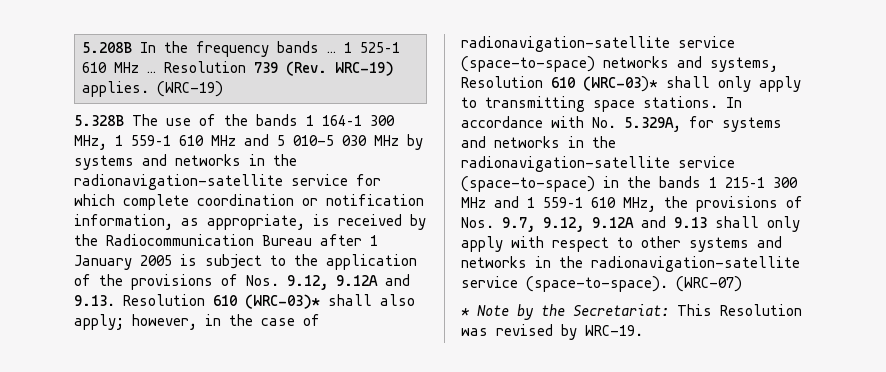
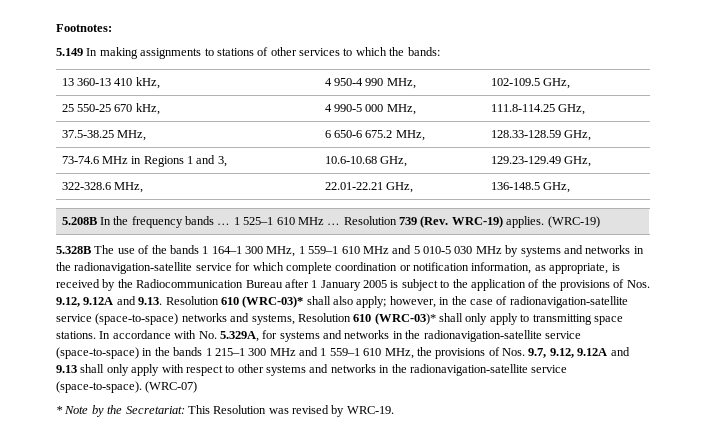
+ Footnotes:
+ 5.149 In making assignments to stations of other services to which the bands:
+ 13 360-13 410 kHz, | 4 950-4 990 MHz, | 102-109.5 GHz,
+ 25 550-25 670 kHz, | 4 990-5 000 MHz, | 111.8-114.25 GHz,
+ 37.5-38.25 MHz, | 6 650-6 675.2 MHz, | 128.33-128.59 GHz,
+ 73-74.6 MHz in Regions 1 and 3, | 10.6-10.68 GHz, | 129.23-129.49 GHz,
+ 322-328.6 MHz, | 22.01-22.21 GHz, | 136-148.5 GHz,

